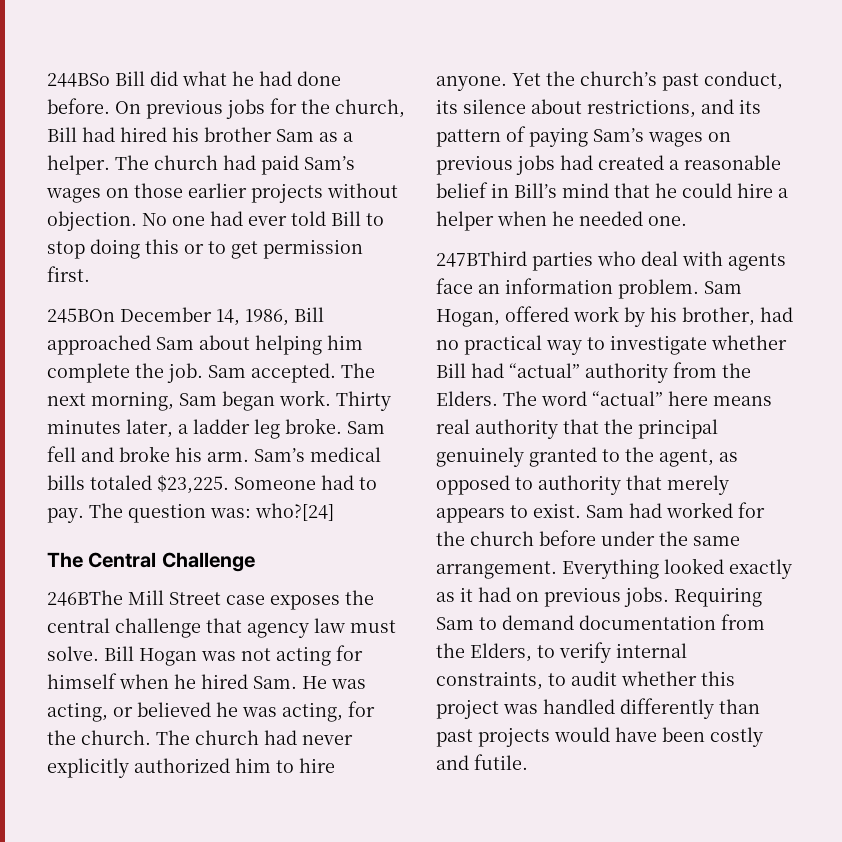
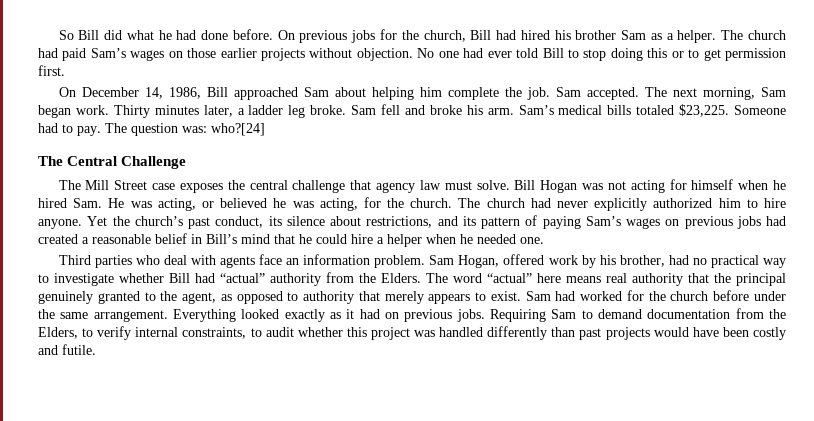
- 244BSo Bill did what he had done before.
+ So Bill did what he had done before.
- 245BOn December 14, 1986, Bill approached Sam about helping him complete the job.
+ On December 14, 1986, Bill approached Sam about helping him complete the job.
- 246BThe Mill Street case exposes the central challenge that agency law must solve.
+ The Mill Street case exposes the central challenge that agency law must solve.
- 247BThird parties who deal with agents face an information problem.
+ Third parties who deal with agents face an information problem.

